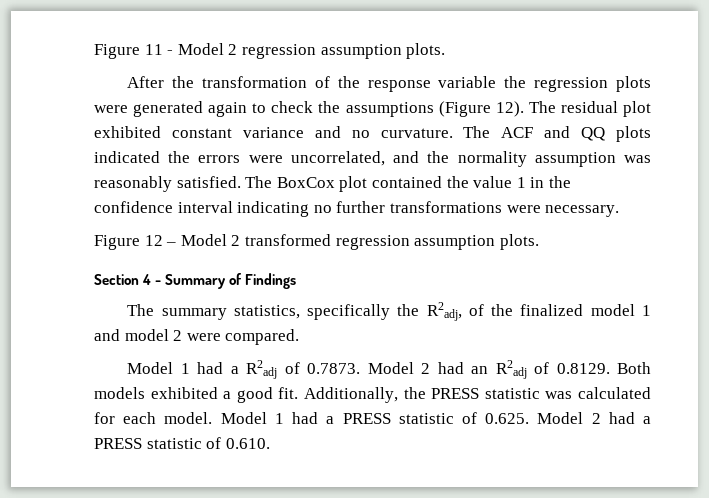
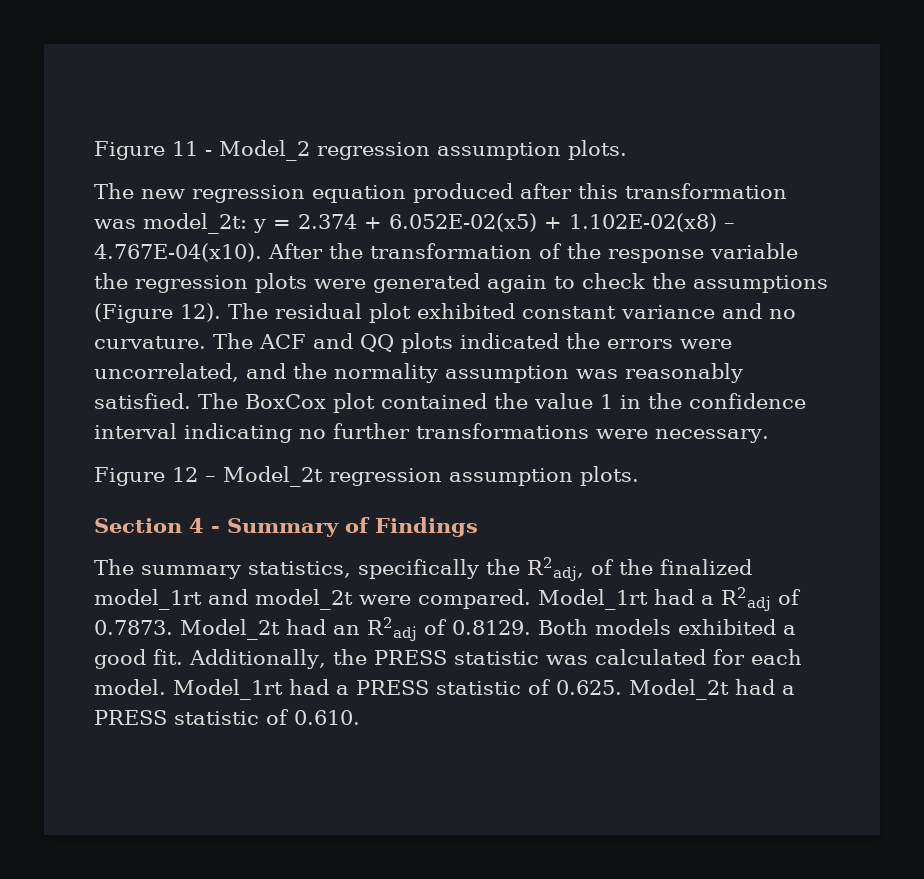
- Figure 11 - Model 2 regression assumption plots.
- After the transformation of the response variable the regression plots were generated again to check the assumptions (Figure 12).
+ Figure 11 - Model_2 regression assumption plots.
+ The new regression equation produced after this transformation was model_2t: y = 2.374 + 6.052E-02(x5) + 1.102E-02(x8) – 4.767E-04(x10). After the transformation of the response variable the regression plots were generated again to check the assumptions (Figure 12).
- Figure 12 – Model 2 transformed regression assumption plots.
+ Figure 12 – Model_2t regression assumption plots.
- The summary statistics, specifically the R2adj, of the finalized model 1 and model 2 were compared.
- Model 1 had a R2adj of 0.7873. Model 2 had an R2adj of 0.8129. Both models exhibited a good fit.
+ The summary statistics, specifically the R2adj, of the finalized model_1rt and model_2t were compared. Model_1rt had a R2adj of 0.7873. Model_2t had an R2adj of 0.8129. Both models exhibited a good fit.
- Model 1 had a PRESS statistic of 0.625. Model 2 had a PRESS statistic of 0.610.
+ Model_1rt had a PRESS statistic of 0.625. Model_2t had a PRESS statistic of 0.610.

